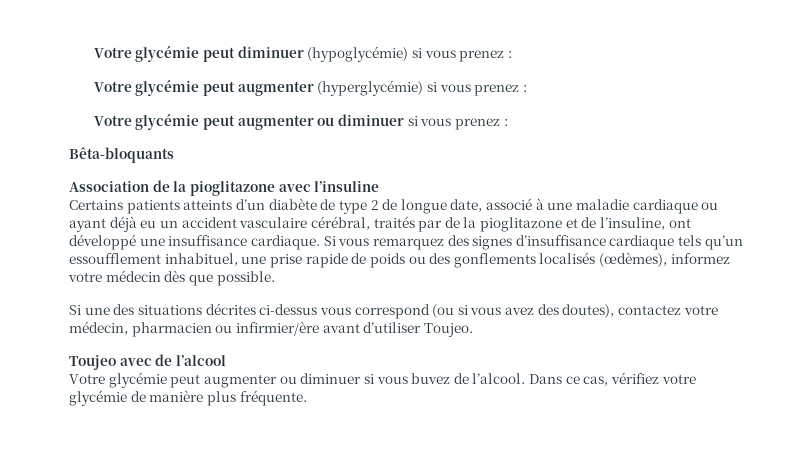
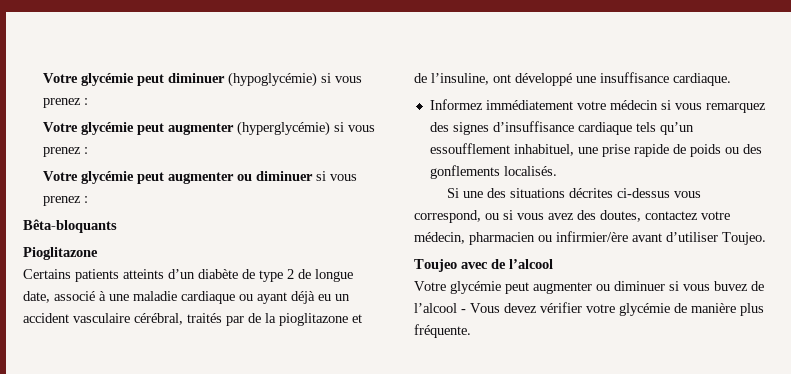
- Association de la pioglitazone avec l’insuline
+ Pioglitazone
- Certains patients atteints d’un diabète de type 2 de longue date, associé à une maladie cardiaque ou ayant déjà eu un accident vasculaire cérébral, traités par de la pioglitazone et de l’insuline, ont développé une insuffisance cardiaque. Si vous remarquez des signes d’insuffisance cardiaque tels qu’un essoufflement inhabituel, une prise rapide de poids ou des gonflements localisés (œdèmes), informez votre médecin dès que possible.
+ Certains patients atteints d’un diabète de type 2 de longue date, associé à une maladie cardiaque ou ayant déjà eu un accident vasculaire cérébral, traités par de la pioglitazone et de l’insuline, ont développé une insuffisance cardiaque.
+ Informez immédiatement votre médecin si vous remarquez des signes d’insuffisance cardiaque tels qu’un essoufflement inhabituel, une prise rapide de poids ou des gonflements localisés.
- Si une des situations décrites ci-dessus vous correspond (ou si vous avez des doutes), contactez votre médecin, pharmacien ou infirmier/ère avant d’utiliser Toujeo.
+ Si une des situations décrites ci-dessus vous correspond, ou si vous avez des doutes, contactez votre médecin, pharmacien ou infirmier/ère avant d’utiliser Toujeo.
- Votre glycémie peut augmenter ou diminuer si vous buvez de l’alcool. Dans ce cas, vérifiez votre glycémie de manière plus fréquente.
+ Votre glycémie peut augmenter ou diminuer si vous buvez de l’alcool - Vous devez vérifier votre glycémie de manière plus fréquente.

